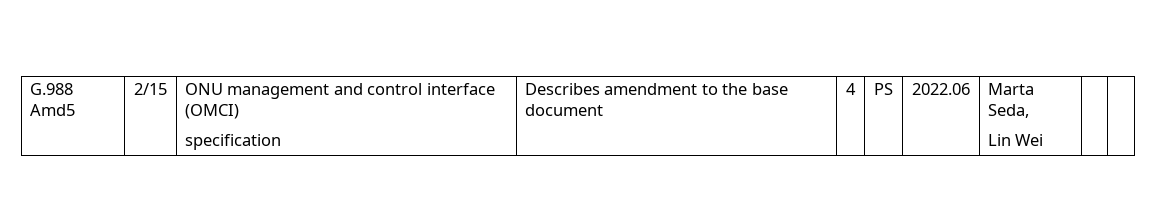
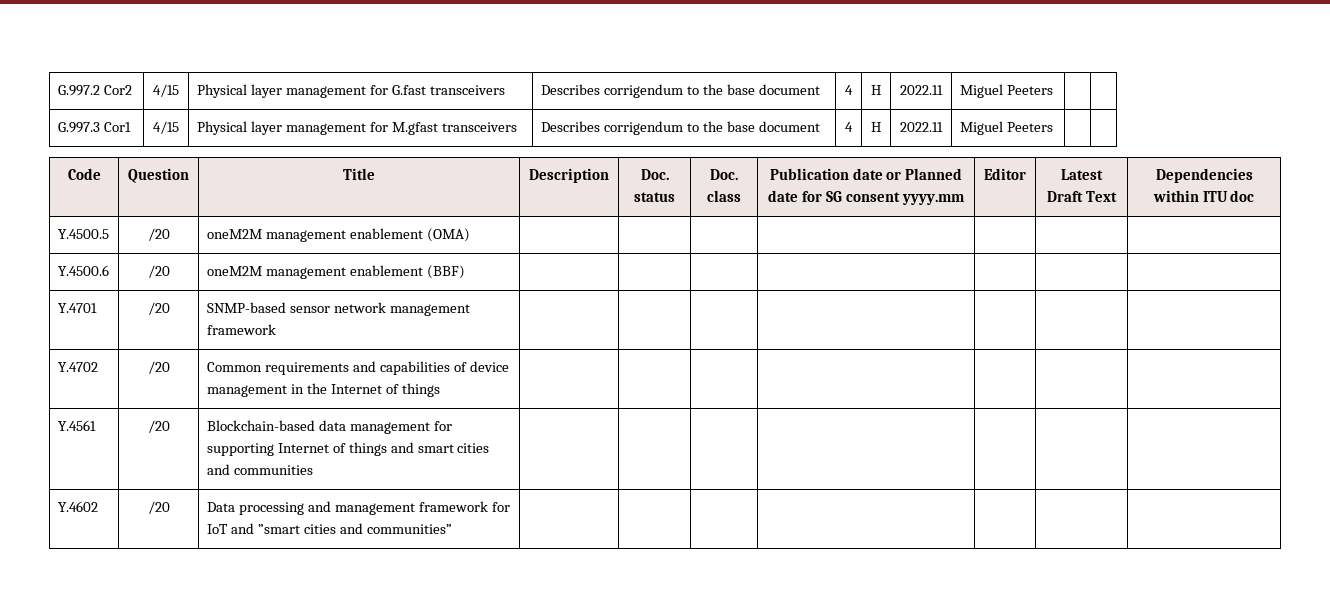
- G.988 Amd5 | 2/15 | ONU management and control interface (OMCI)
- specification | Describes amendment to the base document | 4 | PS | 2022.06 | Marta Seda,
- Lin Wei | |
+ G.997.2 Cor2 | 4/15 | Physical layer management for G.fast transceivers | Describes corrigendum to the base document | 4 | H | 2022.11 | Miguel Peeters | |
+ G.997.3 Cor1 | 4/15 | Physical layer management for M.gfast transceivers | Describes corrigendum to the base document | 4 | H | 2022.11 | Miguel Peeters | |
+ Code | Question | Title | Description | Doc. status | Doc. class | Publication date or Planned date for SG consent yyyy.mm | Editor | Latest Draft Text | Dependencies within ITU doc
+ Y.4500.5 | /20 | oneM2M management enablement (OMA) | | | | | | |
+ Y.4500.6 | /20 | oneM2M management enablement (BBF) | | | | | | |
+ Y.4701 | /20 | SNMP-based sensor network management framework | | | | | | |
+ Y.4702 | /20 | Common requirements and capabilities of device management in the Internet of things | | | | | | |
+ Y.4561 | /20 | Blockchain-based data management for supporting Internet of things and smart cities and communities | | | | | | |
+ Y.4602 | /20 | Data processing and management framework for IoT and ”smart cities and communities” | | | | | | |

